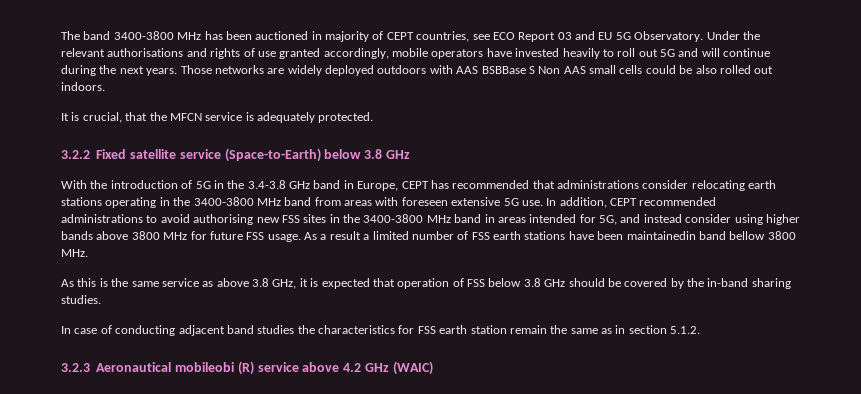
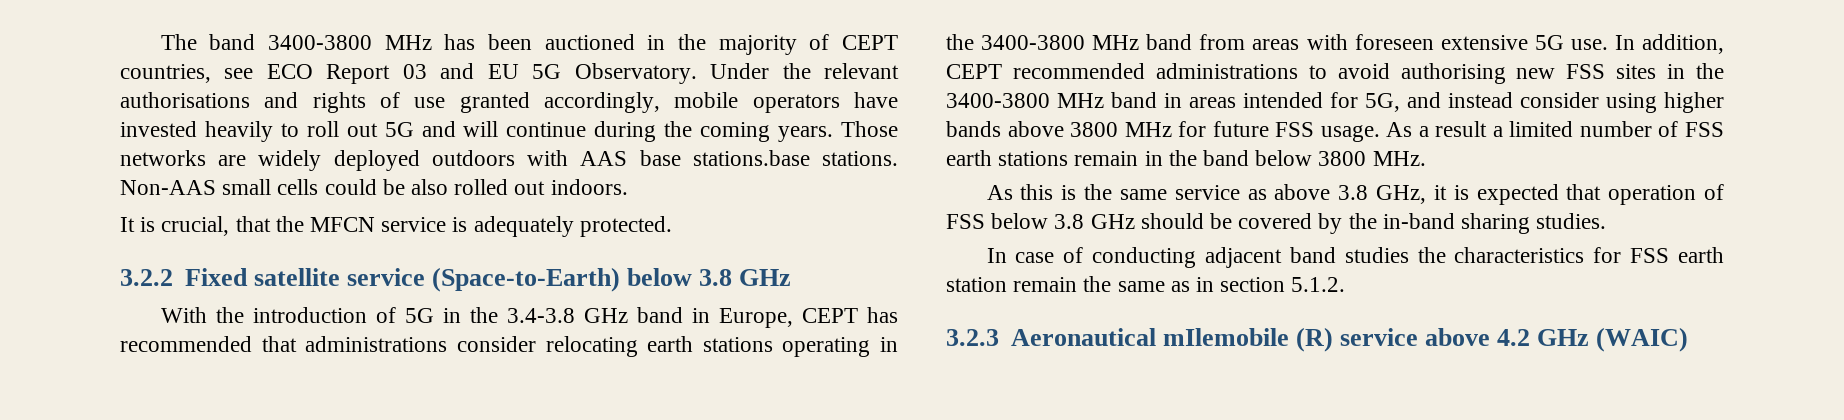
- The band 3400-3800 MHz has been auctioned in majority of CEPT countries, see ECO Report 03 and EU 5G Observatory.
+ The band 3400-3800 MHz has been auctioned in the majority of CEPT countries, see ECO Report 03 and EU 5G Observatory.
- Under the relevant authorisations and rights of use granted accordingly, mobile operators have invested heavily to roll out 5G and will continue during the next years.
+ Under the relevant authorisations and rights of use granted accordingly, mobile operators have invested heavily to roll out 5G and will continue during the coming years.
- Those networks are widely deployed outdoors with AAS BSBBase S Non AAS small cells could be also rolled out indoors.
+ Those networks are widely deployed outdoors with AAS base stations.base stations. Non-AAS small cells could be also rolled out indoors.
- As a result a limited number of FSS earth stations have been maintainedin band bellow 3800 MHz.
+ As a result a limited number of FSS earth stations remain in the band below 3800 MHz.
- 3.2.3 Aeronautical mobileobi (R) service above 4.2 GHz (WAIC)
+ 3.2.3 Aeronautical mIlemobile (R) service above 4.2 GHz (WAIC)

